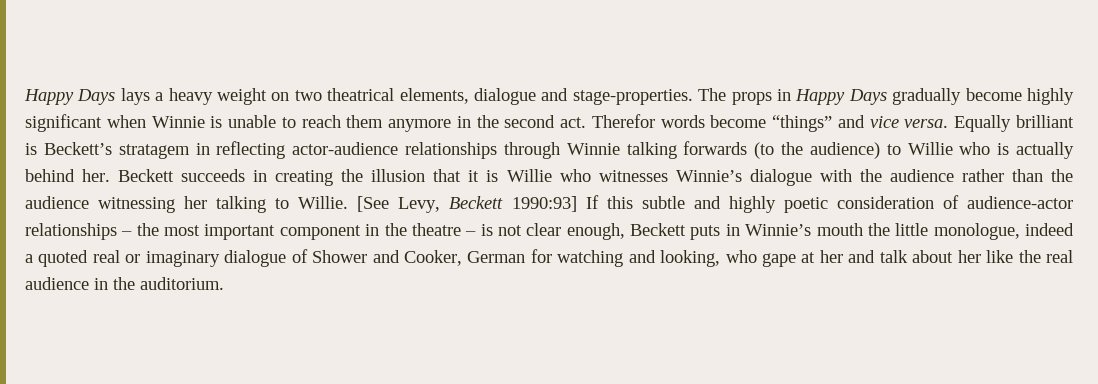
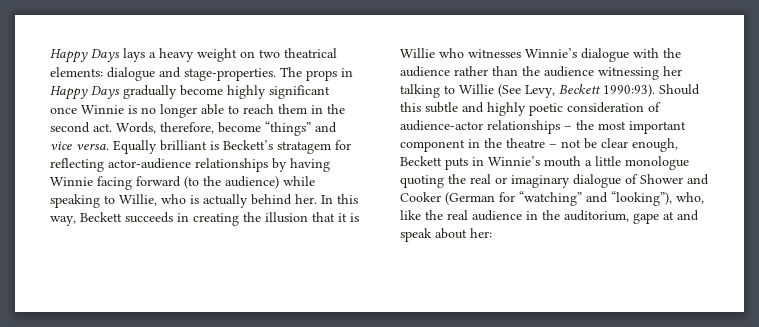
- Happy Days lays a heavy weight on two theatrical elements, dialogue and stage-properties.
+ Happy Days lays a heavy weight on two theatrical elements: dialogue and stage-properties.
- The props in Happy Days gradually become highly significant when Winnie is unable to reach them anymore in the second act.
+ The props in Happy Days gradually become highly significant once Winnie is no longer able to reach them in the second act.
- Therefor words become “things” and vice versa.
+ Words, therefore, become “things” and vice versa.
- Equally brilliant is Beckett’s stratagem in reflecting actor-audience relationships through Winnie talking forwards (to the audience) to Willie who is actually behind her.
+ Equally brilliant is Beckett’s stratagem for reflecting actor-audience relationships by having Winnie facing forward (to the audience) while speaking to Willie, who is actually behind her.
- Beckett succeeds in creating the illusion that it is Willie who witnesses Winnie’s dialogue with the audience rather than the audience witnessing her talking to Willie. [See Levy, Beckett 1990:93] If this subtle and highly poetic consideration of audience-actor relationships – the most important component in the theatre – is not clear enough, Beckett puts in Winnie’s mouth the little monologue, indeed a quoted real or imaginary dialogue of Shower and Cooker, German for watching and looking, who gape at her and talk about her like the real audience in the auditorium.
+ In this way, Beckett succeeds in creating the illusion that it is Willie who witnesses Winnie’s dialogue with the audience rather than the audience witnessing her talking to Willie (See Levy, Beckett 1990:93). Should this subtle and highly poetic consideration of audience-actor relationships – the most important component in the theatre – not be clear enough, Beckett puts in Winnie’s mouth a little monologue quoting the real or imaginary dialogue of Shower and Cooker (German for “watching” and “looking”), who, like the real audience in the auditorium, gape at and speak about her:

